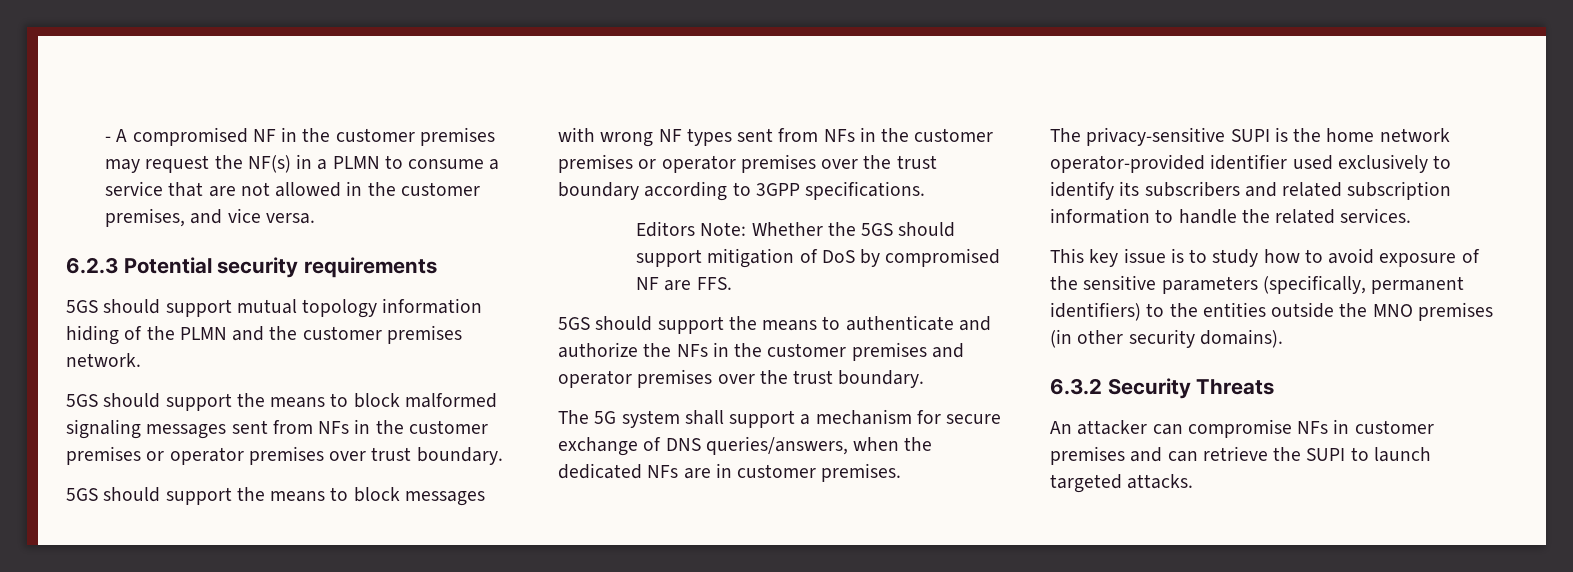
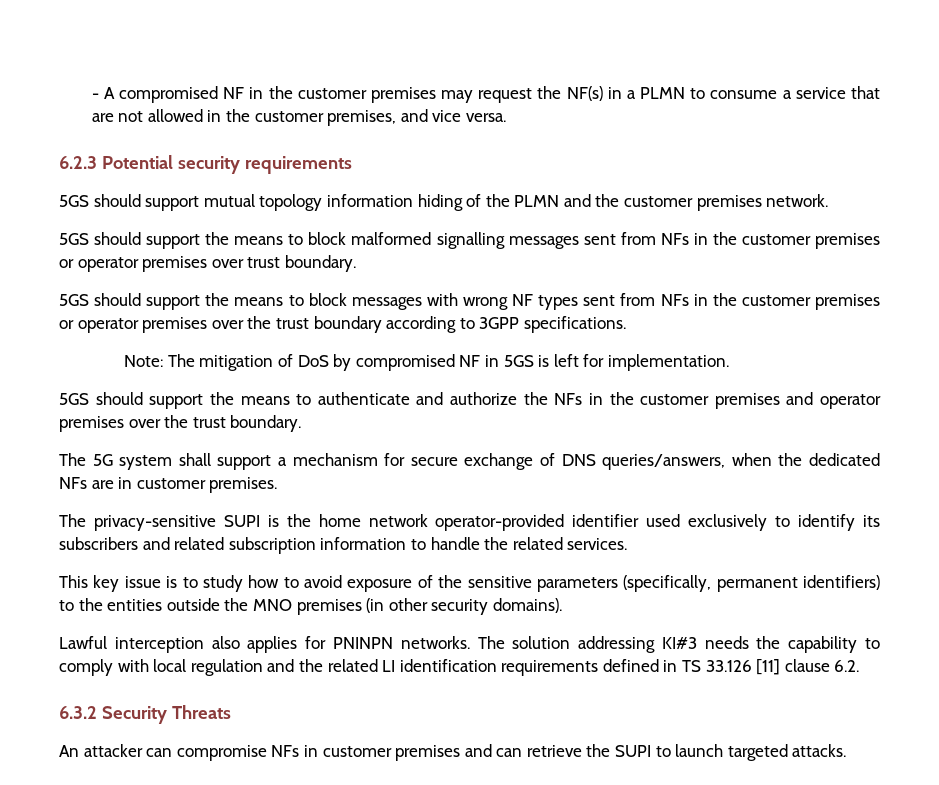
- 5GS should support the means to block malformed signaling messages sent from NFs in the customer premises or operator premises over trust boundary.
+ 5GS should support the means to block malformed signalling messages sent from NFs in the customer premises or operator premises over trust boundary.
- Editors Note: Whether the 5GS should support mitigation of DoS by compromised NF are FFS.
+ Note: The mitigation of DoS by compromised NF in 5GS is left for implementation.
+ Lawful interception also applies for PNINPN networks. The solution addressing KI#3 needs the capability to comply with local regulation and the related LI identification requirements defined in TS 33.126 [11] clause 6.2.

